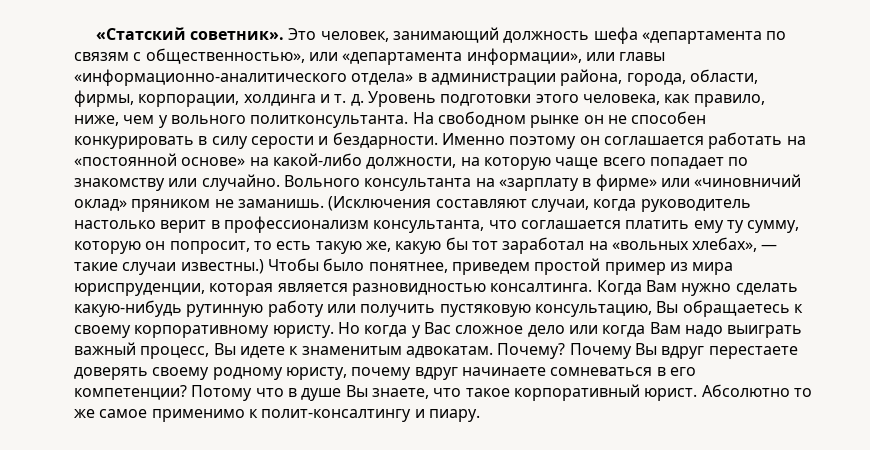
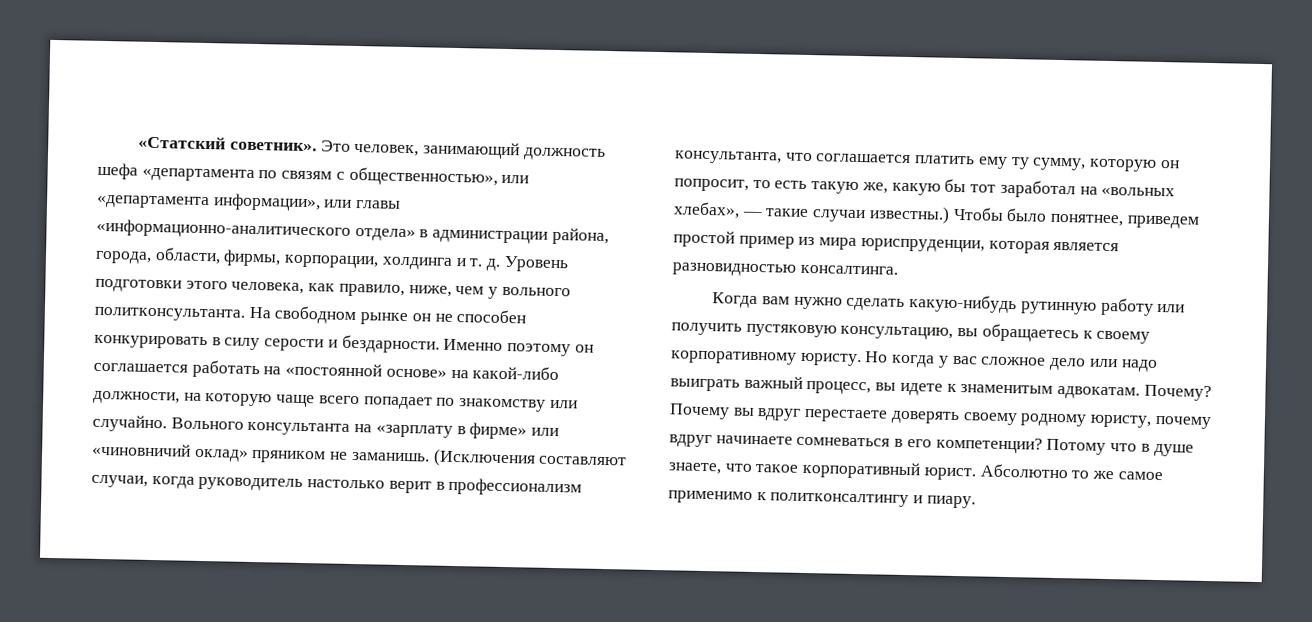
- Чтобы было понятнее, приведем простой пример из мира юриспруденции, которая является разновидностью консалтинга. Когда Вам нужно сделать какую-нибудь рутинную работу или получить пустяковую консультацию, Вы обращаетесь к своему корпоративному юристу.
+ Чтобы было понятнее, приведем простой пример из мира юриспруденции, которая является разновидностью консалтинга.
+ Когда вам нужно сделать какую-нибудь рутинную работу или получить пустяковую консультацию, вы обращаетесь к своему корпоративному юристу.
- Но когда у Вас сложное дело или когда Вам надо выиграть важный процесс, Вы идете к знаменитым адвокатам.
+ Но когда у вас сложное дело или надо выиграть важный процесс, вы идете к знаменитым адвокатам.
- Почему Вы вдруг перестаете доверять своему родному юристу, почему вдруг начинаете сомневаться в его компетенции?
+ Почему вы вдруг перестаете доверять своему родному юристу, почему вдруг начинаете сомневаться в его компетенции?
- Потому что в душе Вы знаете, что такое корпоративный юрист.
+ Потому что в душе знаете, что такое корпоративный юрист.
- Абсолютно то же самое применимо к полит-консалтингу и пиару.
+ Абсолютно то же самое применимо к политконсалтингу и пиару.

